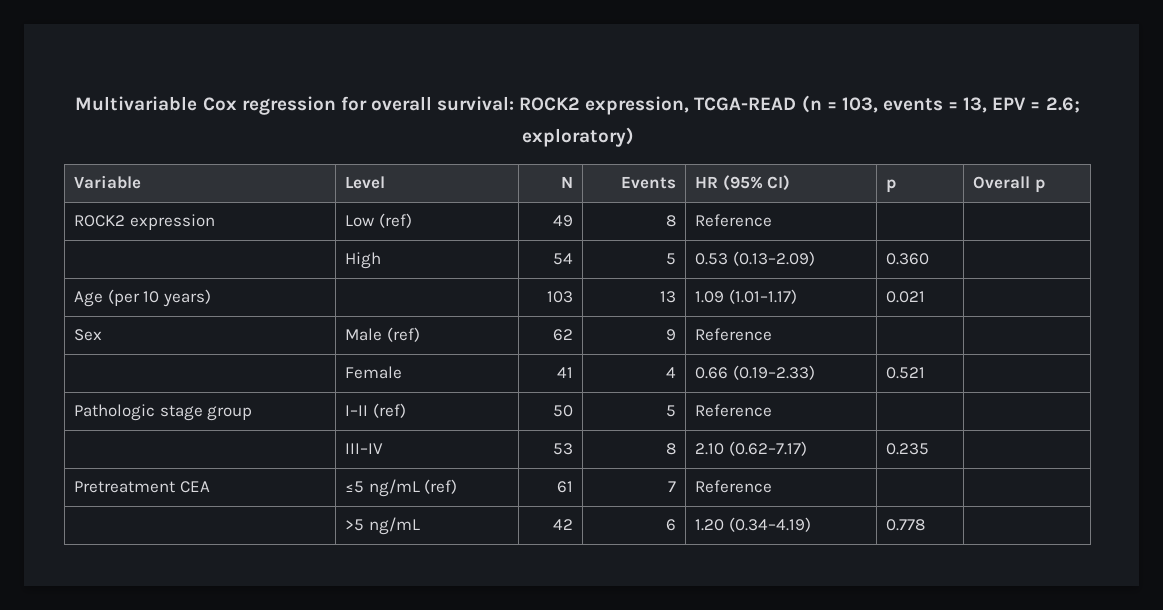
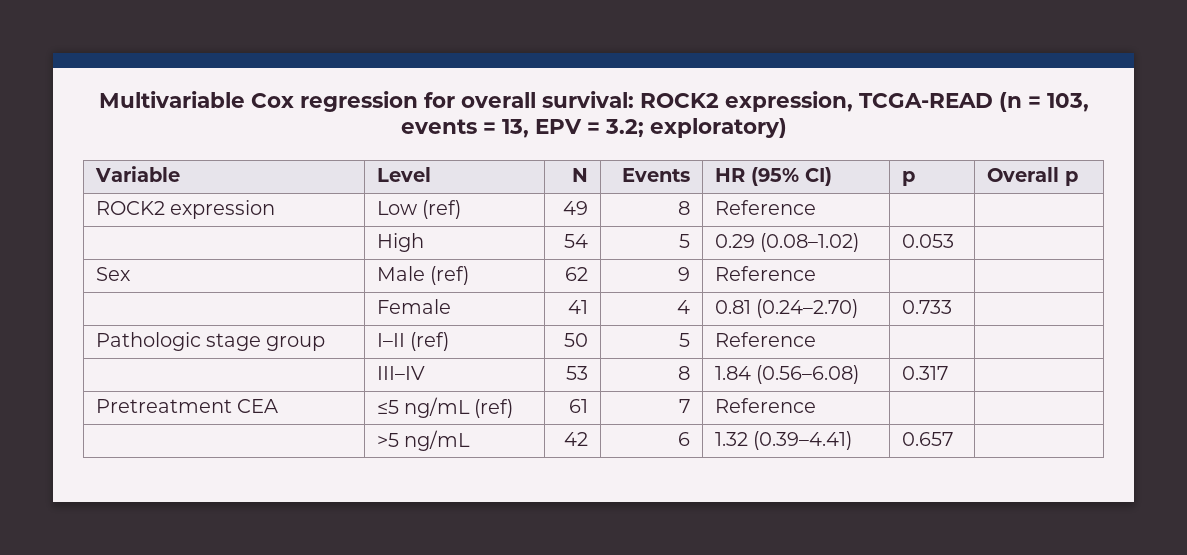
- Multivariable Cox regression for overall survival: ROCK2 expression, TCGA-READ (n = 103, events = 13, EPV = 2.6; exploratory)
+ Multivariable Cox regression for overall survival: ROCK2 expression, TCGA-READ (n = 103, events = 13, EPV = 3.2; exploratory)
- | High | 54 | 5 | 0.53 (0.13–2.09) | 0.360 |
- Age (per 10 years) | | 103 | 13 | 1.09 (1.01–1.17) | 0.021 |
+ | High | 54 | 5 | 0.29 (0.08–1.02) | 0.053 |
- | Female | 41 | 4 | 0.66 (0.19–2.33) | 0.521 |
+ | Female | 41 | 4 | 0.81 (0.24–2.70) | 0.733 |
- | III–IV | 53 | 8 | 2.10 (0.62–7.17) | 0.235 |
+ | III–IV | 53 | 8 | 1.84 (0.56–6.08) | 0.317 |
- | >5 ng/mL | 42 | 6 | 1.20 (0.34–4.19) | 0.778 |
+ | >5 ng/mL | 42 | 6 | 1.32 (0.39–4.41) | 0.657 |

